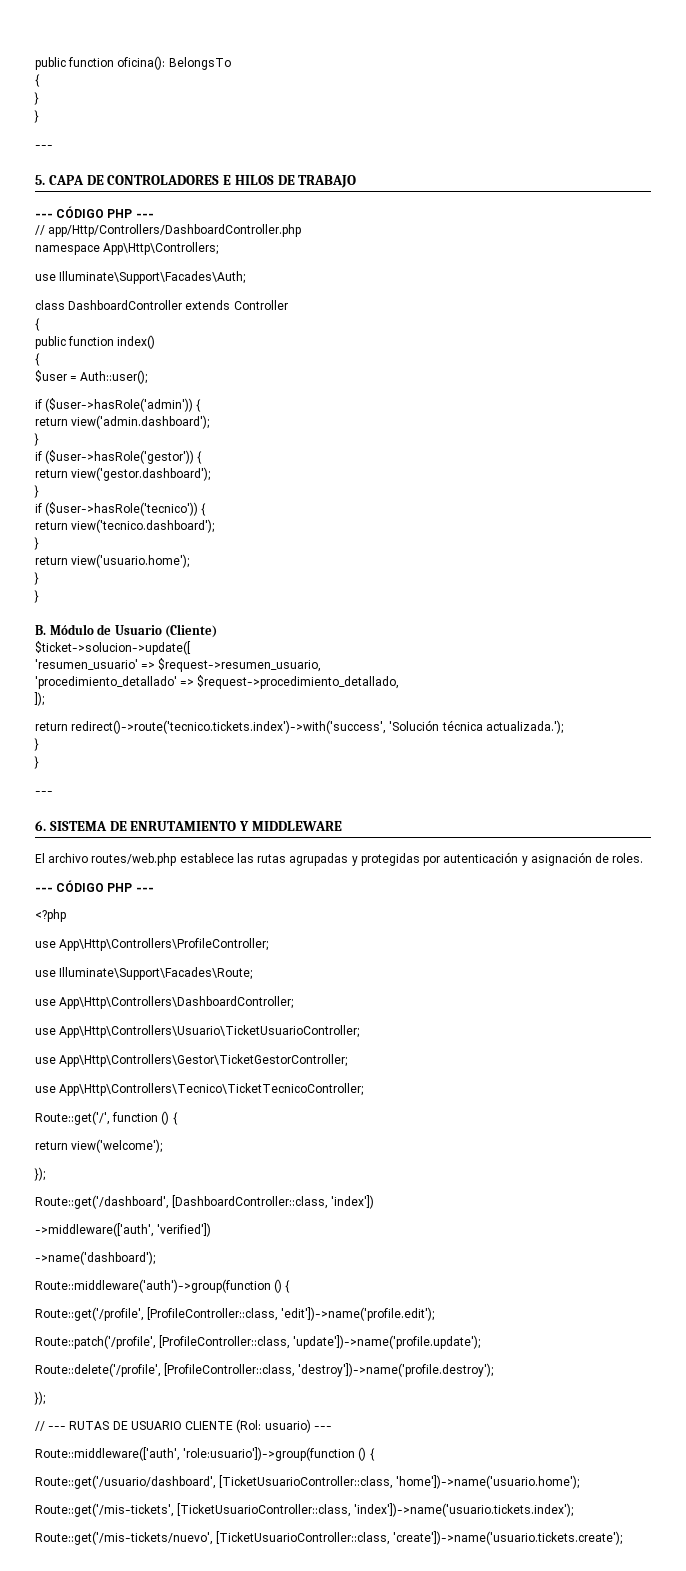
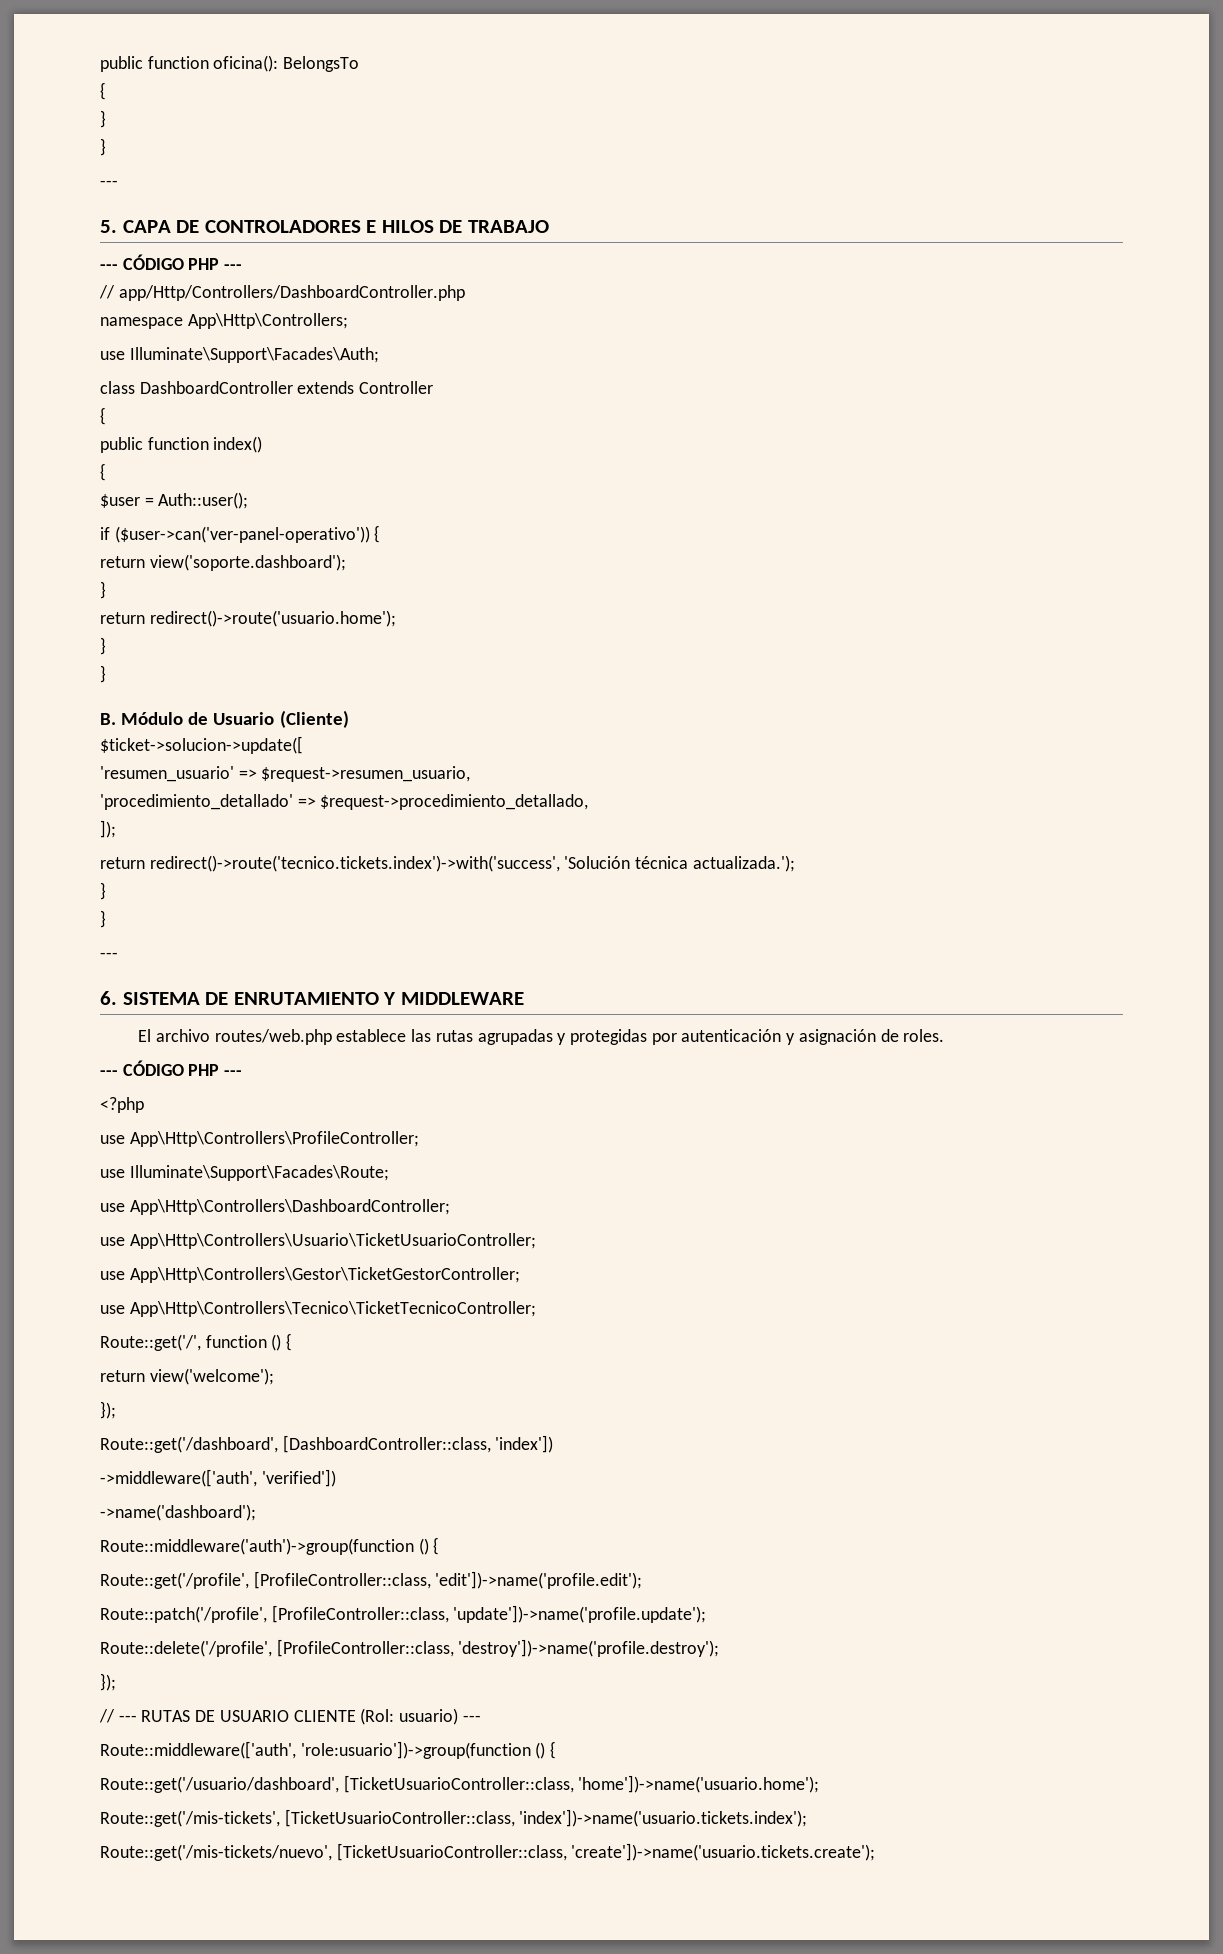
- if ($user->hasRole('admin')) {
- return view('admin.dashboard');
- }
- if ($user->hasRole('gestor')) {
- return view('gestor.dashboard');
- }
- if ($user->hasRole('tecnico')) {
- return view('tecnico.dashboard');
+ if ($user->can('ver-panel-operativo')) {
+ return view('soporte.dashboard');
- return view('usuario.home');
+ return redirect()->route('usuario.home');

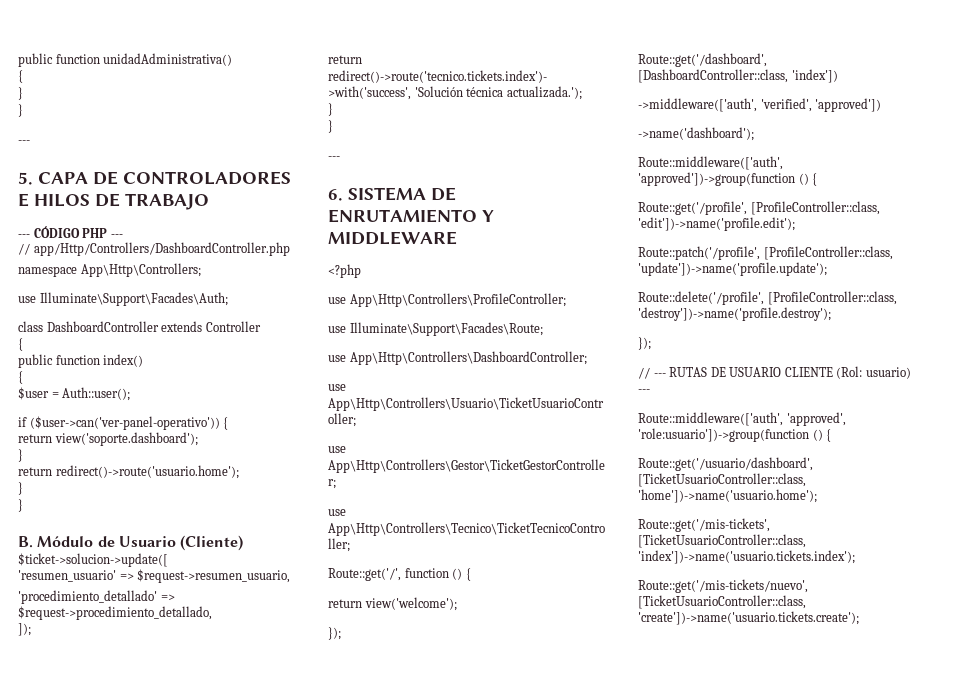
- public function oficina(): BelongsTo
+ public function unidadAdministrativa()
- El archivo routes/web.php establece las rutas agrupadas y protegidas por autenticación y asignación de roles.
- --- CÓDIGO PHP ---
- ->middleware(['auth', 'verified'])
+ ->middleware(['auth', 'verified', 'approved'])
- Route::middleware('auth')->group(function () {
+ Route::middleware(['auth', 'approved'])->group(function () {
- Route::middleware(['auth', 'role:usuario'])->group(function () {
+ Route::middleware(['auth', 'approved', 'role:usuario'])->group(function () {

